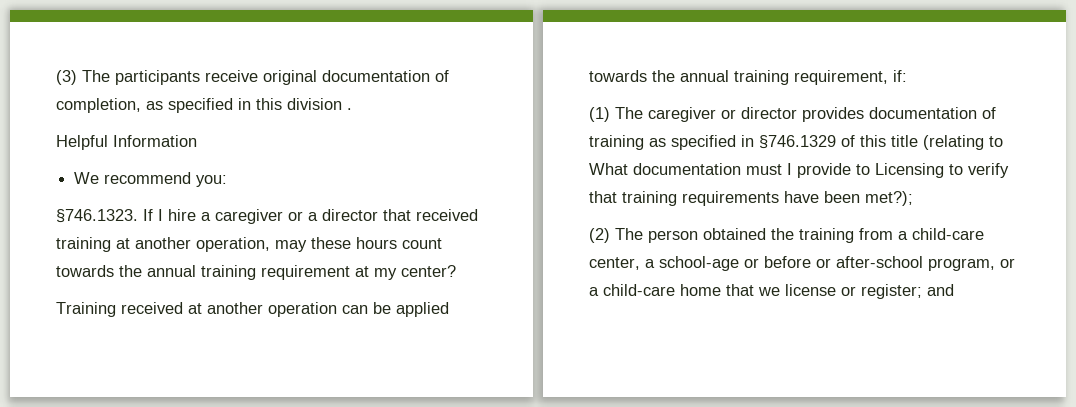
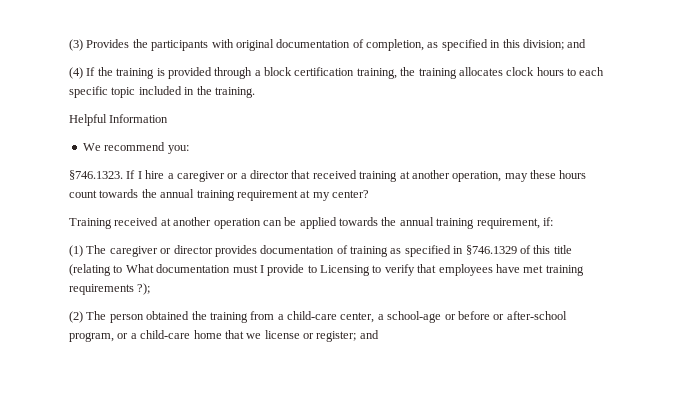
- (3) The participants receive original documentation of completion, as specified in this division .
+ (3) Provides the participants with original documentation of completion, as specified in this division; and
+ (4) If the training is provided through a block certification training, the training allocates clock hours to each specific topic included in the training.
- (1) The caregiver or director provides documentation of training as specified in §746.1329 of this title (relating to What documentation must I provide to Licensing to verify that training requirements have been met?);
+ (1) The caregiver or director provides documentation of training as specified in §746.1329 of this title (relating to What documentation must I provide to Licensing to verify that employees have met training requirements ?);

